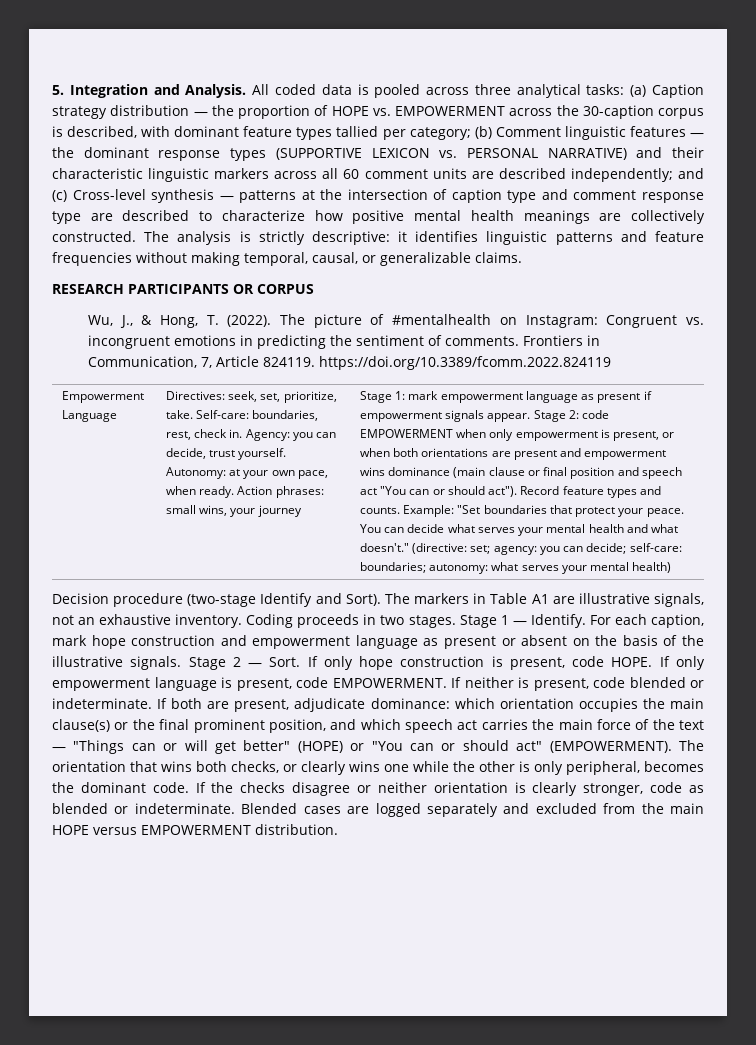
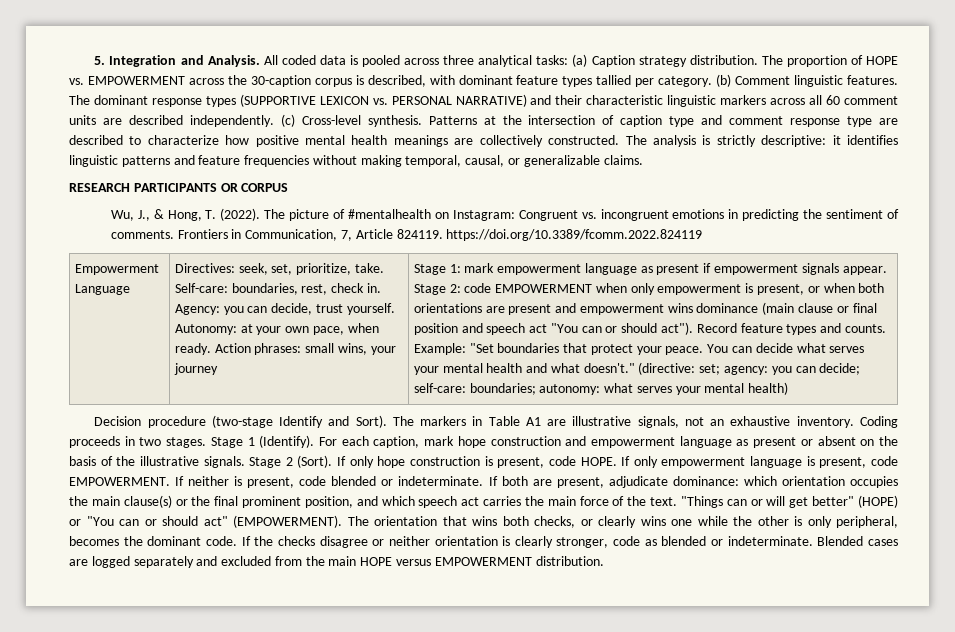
- (a) Caption strategy distribution — the proportion of HOPE vs. EMPOWERMENT across the 30-caption corpus is described, with dominant feature types tallied per category;
+ (a) Caption strategy distribution. The proportion of HOPE vs. EMPOWERMENT across the 30-caption corpus is described, with dominant feature types tallied per category.
- (b) Comment linguistic features — the dominant response types (SUPPORTIVE LEXICON vs. PERSONAL NARRATIVE) and their characteristic linguistic markers across all 60 comment units are described independently; and (c) Cross-level synthesis — patterns at the intersection of caption type and comment response type are described to characterize how positive mental health meanings are collectively constructed.
+ (b) Comment linguistic features. The dominant response types (SUPPORTIVE LEXICON vs. PERSONAL NARRATIVE) and their characteristic linguistic markers across all 60 comment units are described independently. (c) Cross-level synthesis. Patterns at the intersection of caption type and comment response type are described to characterize how positive mental health meanings are collectively constructed.
- Stage 1 — Identify.
+ Stage 1 (Identify).
- Stage 2 — Sort.
+ Stage 2 (Sort).
- If both are present, adjudicate dominance: which orientation occupies the main clause(s) or the final prominent position, and which speech act carries the main force of the text — "Things can or will get better" (HOPE) or "You can or should act" (EMPOWERMENT).
+ If both are present, adjudicate dominance: which orientation occupies the main clause(s) or the final prominent position, and which speech act carries the main force of the text. "Things can or will get better" (HOPE) or "You can or should act" (EMPOWERMENT).

